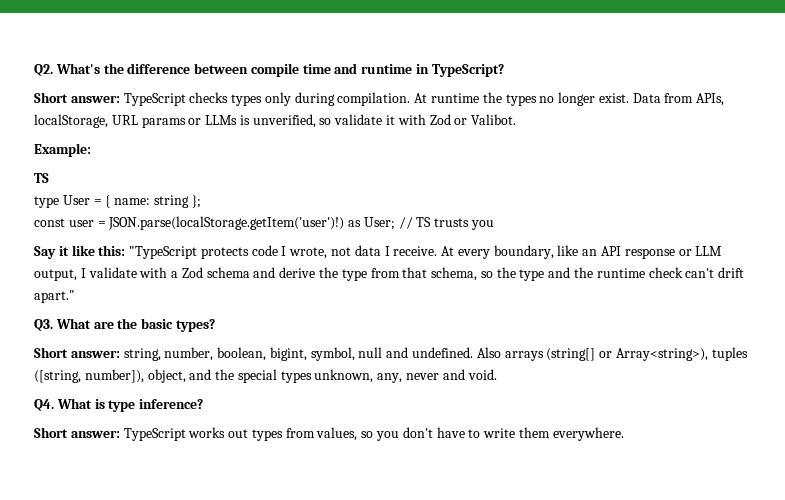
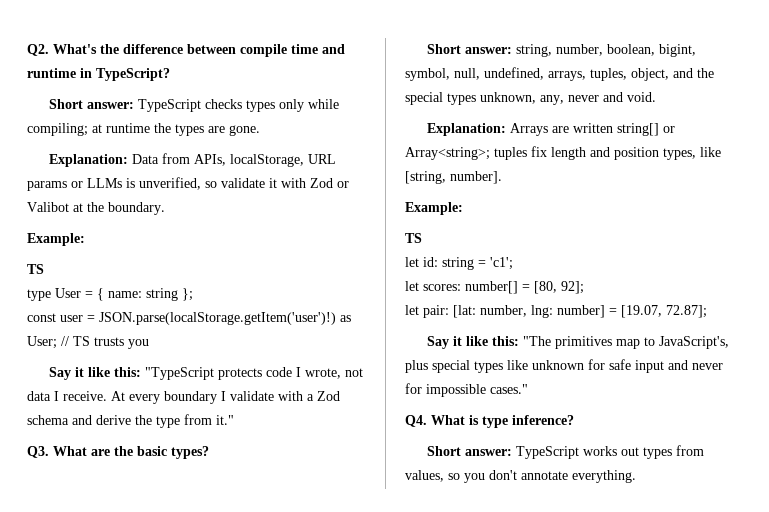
- Short answer: TypeScript checks types only during compilation. At runtime the types no longer exist. Data from APIs, localStorage, URL params or LLMs is unverified, so validate it with Zod or Valibot.
+ Short answer: TypeScript checks types only while compiling; at runtime the types are gone.
+ Explanation: Data from APIs, localStorage, URL params or LLMs is unverified, so validate it with Zod or Valibot at the boundary.
- At every boundary, like an API response or LLM output, I validate with a Zod schema and derive the type from that schema, so the type and the runtime check can't drift apart."
+ At every boundary I validate with a Zod schema and derive the type from it."
- Short answer: string, number, boolean, bigint, symbol, null and undefined. Also arrays (string[] or Array<string>), tuples ([string, number]), object, and the special types unknown, any, never and void.
+ Short answer: string, number, boolean, bigint, symbol, null, undefined, arrays, tuples, object, and the special types unknown, any, never and void.
+ Explanation: Arrays are written string[] or Array<string>; tuples fix length and position types, like [string, number].
+ Example:
+ TS
+ let id: string = 'c1';
+ let scores: number[] = [80, 92];
+ let pair: [lat: number, lng: number] = [19.07, 72.87];
+ Say it like this: "The primitives map to JavaScript's, plus special types like unknown for safe input and never for impossible cases."
- Short answer: TypeScript works out types from values, so you don't have to write them everywhere.
+ Short answer: TypeScript works out types from values, so you don't annotate everything.

